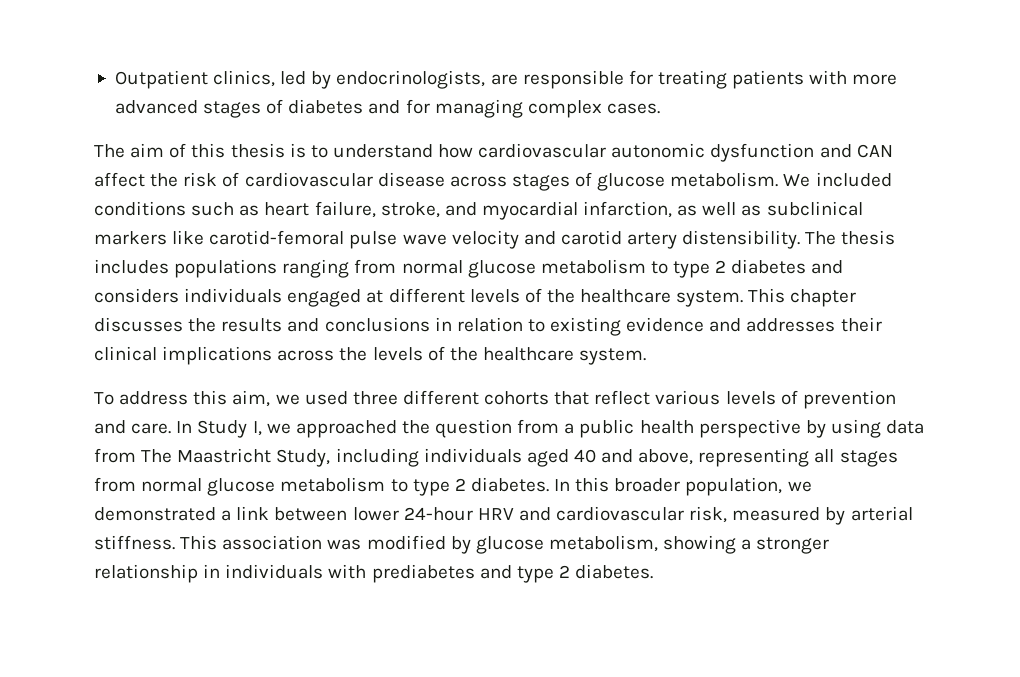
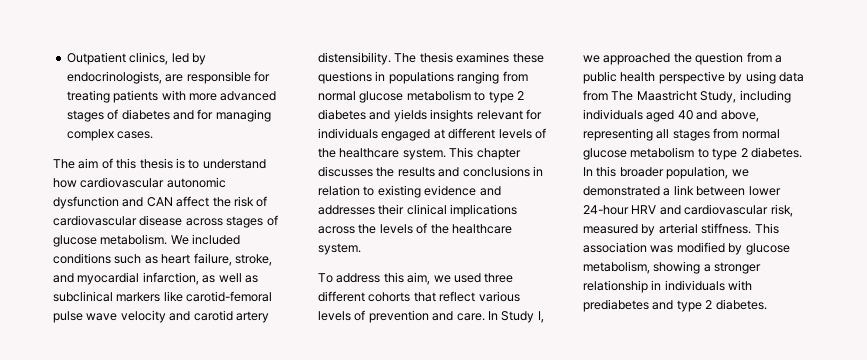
- The thesis includes populations ranging from normal glucose metabolism to type 2 diabetes and considers individuals engaged at different levels of the healthcare system.
+ The thesis examines these questions in populations ranging from normal glucose metabolism to type 2 diabetes and yields insights relevant for individuals engaged at different levels of the healthcare system.

